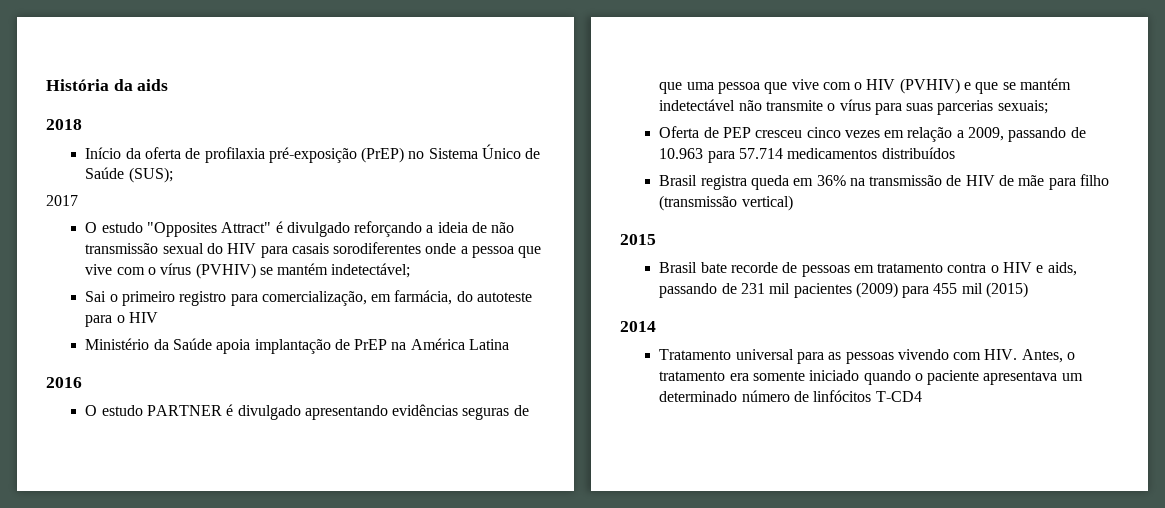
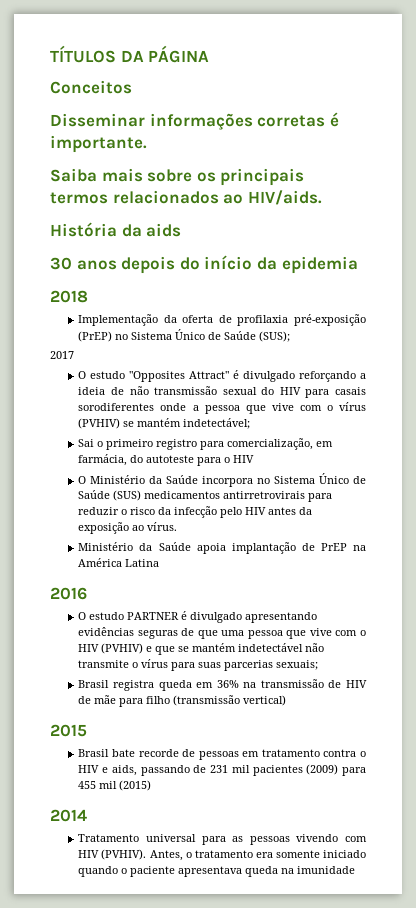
+ TÍTULOS DA PÁGINA
+ Conceitos
+ Disseminar informações corretas é importante.
+ Saiba mais sobre os principais termos relacionados ao HIV/aids.
  História da aids
+ 30 anos depois do início da epidemia
- Início da oferta de profilaxia pré-exposição (PrEP) no Sistema Único de Saúde (SUS);
+ Implementação da oferta de profilaxia pré-exposição (PrEP) no Sistema Único de Saúde (SUS);
+ O Ministério da Saúde incorpora no Sistema Único de Saúde (SUS) medicamentos antirretrovirais para reduzir o risco da infecção pelo HIV antes da exposição ao vírus.
- Oferta de PEP cresceu cinco vezes em relação a 2009, passando de 10.963 para 57.714 medicamentos distribuídos
- Tratamento universal para as pessoas vivendo com HIV. Antes, o tratamento era somente iniciado quando o paciente apresentava um determinado número de linfócitos T-CD4
+ Tratamento universal para as pessoas vivendo com HIV (PVHIV). Antes, o tratamento era somente iniciado quando o paciente apresentava queda na imunidade

